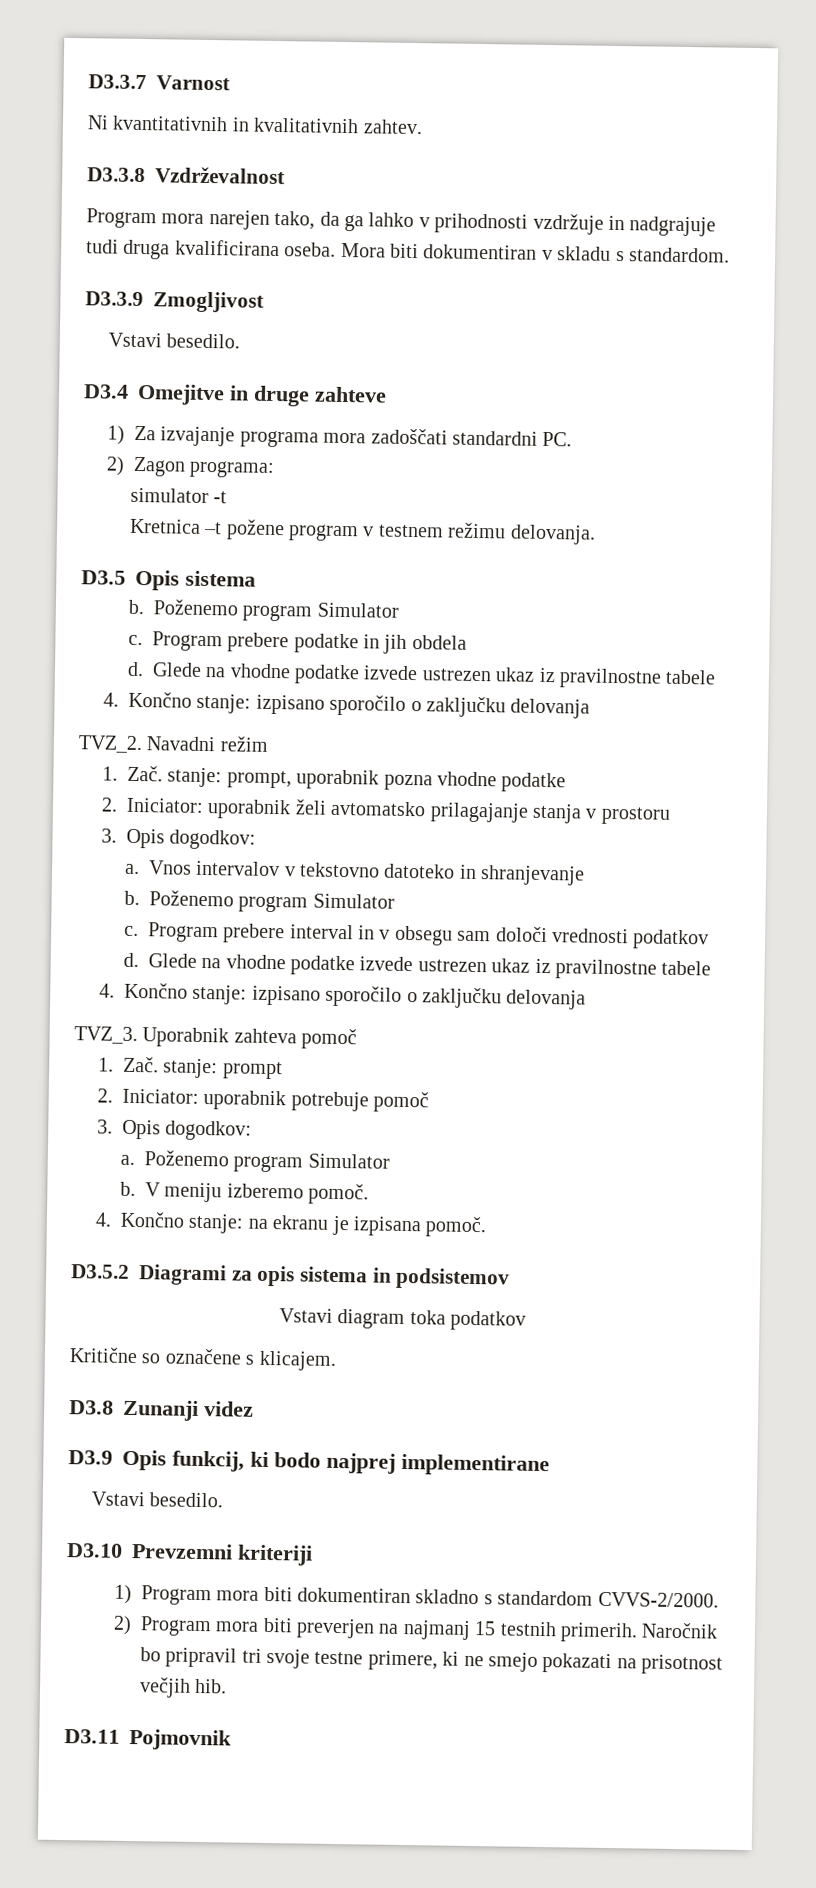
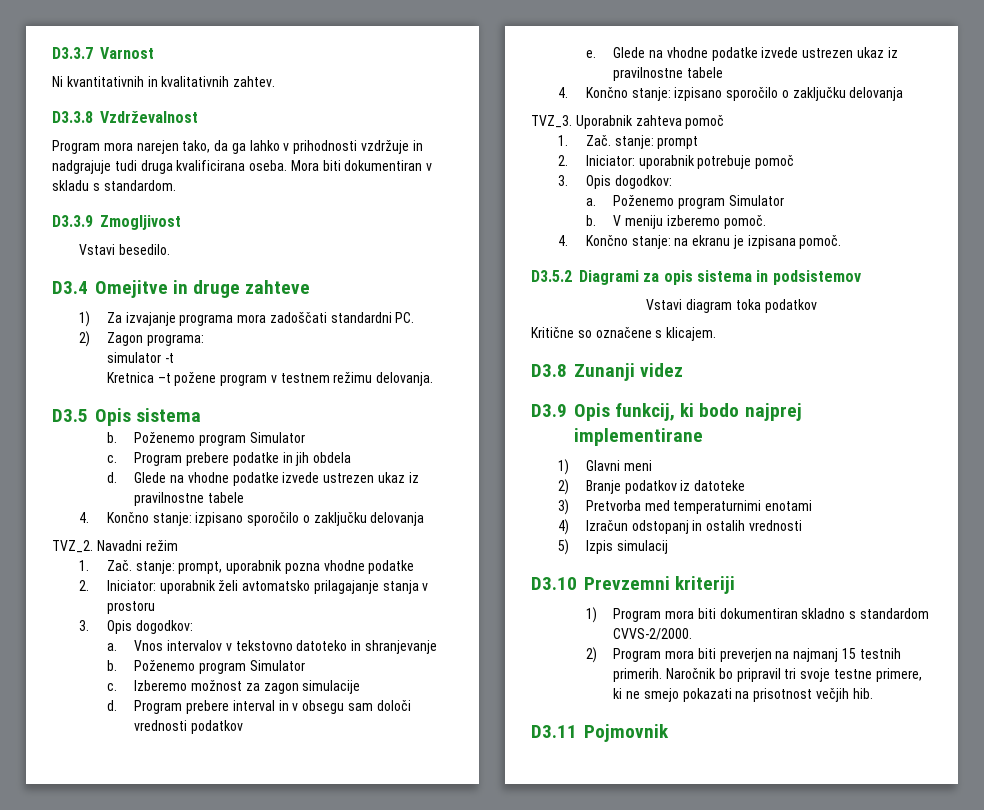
+ Izberemo možnost za zagon simulacije
+ d.
  Program prebere interval in v obsegu sam določi vrednosti podatkov
- d.
+ e.
  D3.9 Opis funkcij, ki bodo najprej implementirane
- Vstavi besedilo.
+ 1) Glavni meni
+ 2) Branje podatkov iz datoteke
+ 3) Pretvorba med temperaturnimi enotami
+ 4) Izračun odstopanj in ostalih vrednosti
+ 5) Izpis simulacij

